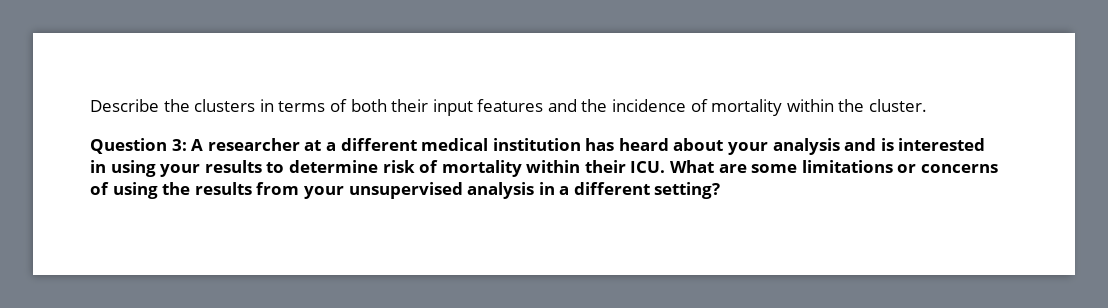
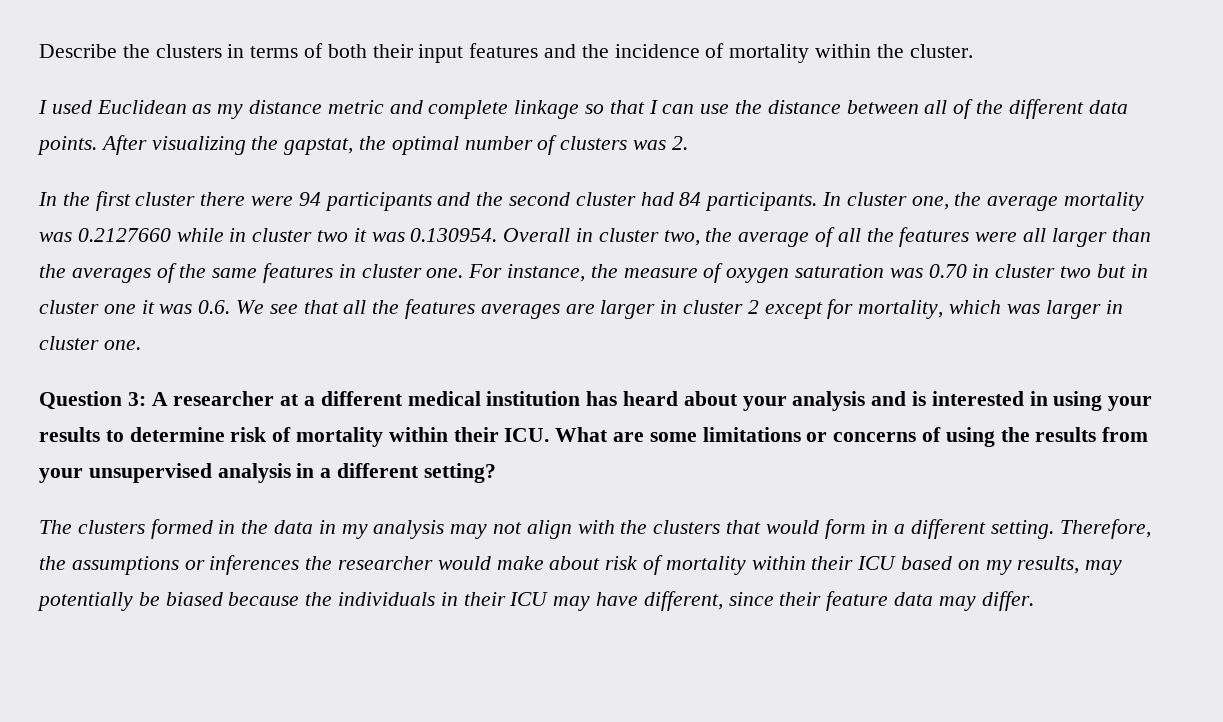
+ I used Euclidean as my distance metric and complete linkage so that I can use the distance between all of the different data points. After visualizing the gapstat, the optimal number of clusters was 2.
+ In the first cluster there were 94 participants and the second cluster had 84 participants. In cluster one, the average mortality was 0.2127660 while in cluster two it was 0.130954. Overall in cluster two, the average of all the features were all larger than the averages of the same features in cluster one. For instance, the measure of oxygen saturation was 0.70 in cluster two but in cluster one it was 0.6. We see that all the features averages are larger in cluster 2 except for mortality, which was larger in cluster one.
+ The clusters formed in the data in my analysis may not align with the clusters that would form in a different setting. Therefore, the assumptions or inferences the researcher would make about risk of mortality within their ICU based on my results, may potentially be biased because the individuals in their ICU may have different, since their feature data may differ.

